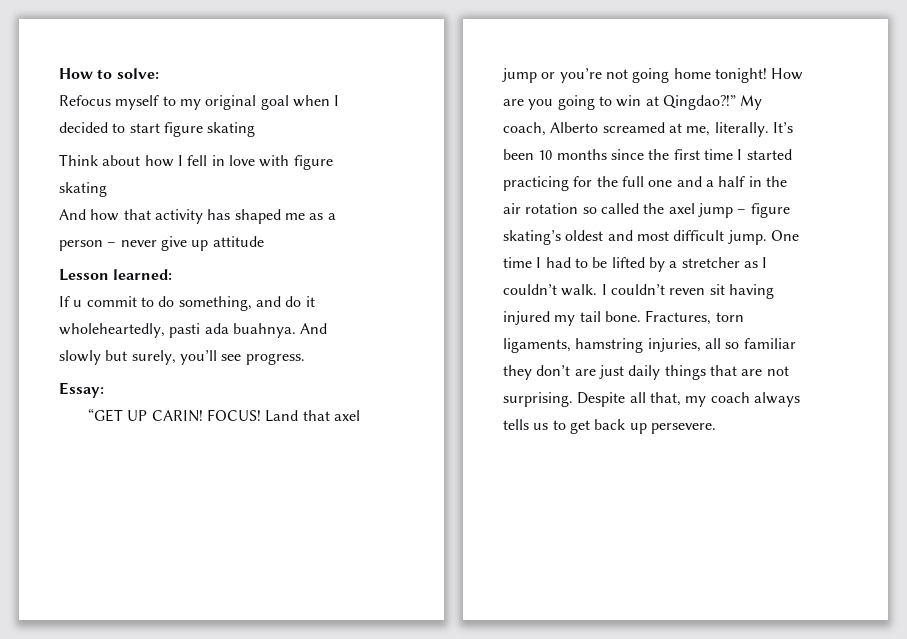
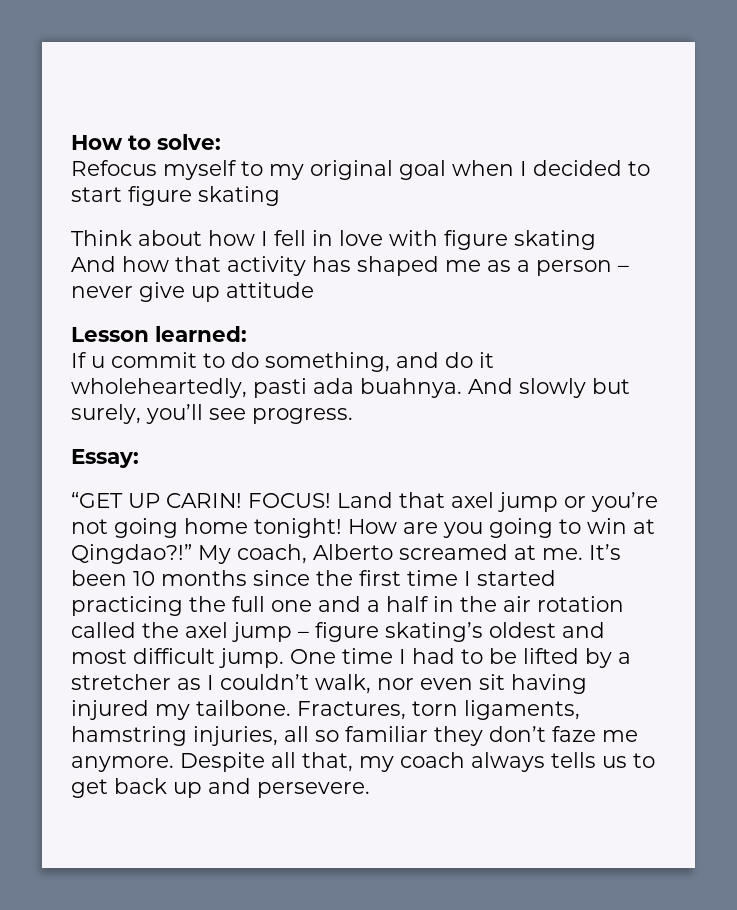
- My coach, Alberto screamed at me, literally.
+ My coach, Alberto screamed at me.
- It’s been 10 months since the first time I started practicing for the full one and a half in the air rotation so called the axel jump – figure skating’s oldest and most difficult jump.
+ It’s been 10 months since the first time I started practicing the full one and a half in the air rotation called the axel jump – figure skating’s oldest and most difficult jump.
- One time I had to be lifted by a stretcher as I couldn’t walk. I couldn’t reven sit having injured my tail bone.
+ One time I had to be lifted by a stretcher as I couldn’t walk, nor even sit having injured my tailbone.
- Fractures, torn ligaments, hamstring injuries, all so familiar they don’t are just daily things that are not surprising.
+ Fractures, torn ligaments, hamstring injuries, all so familiar they don’t faze me anymore.
- Despite all that, my coach always tells us to get back up persevere.
+ Despite all that, my coach always tells us to get back up and persevere.

